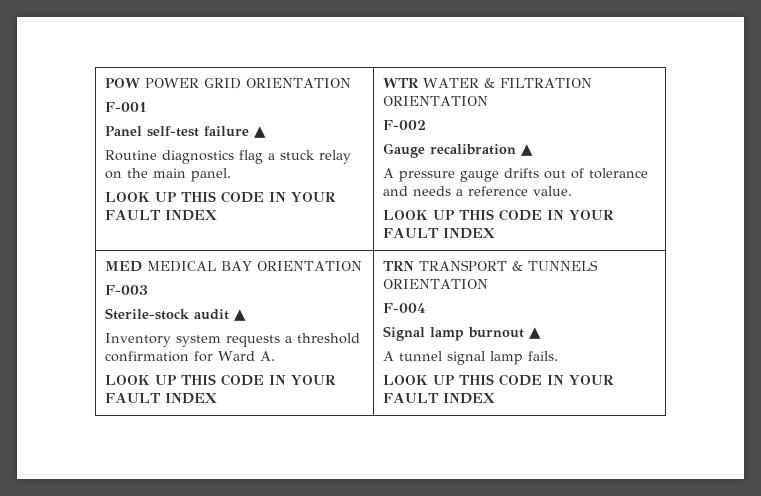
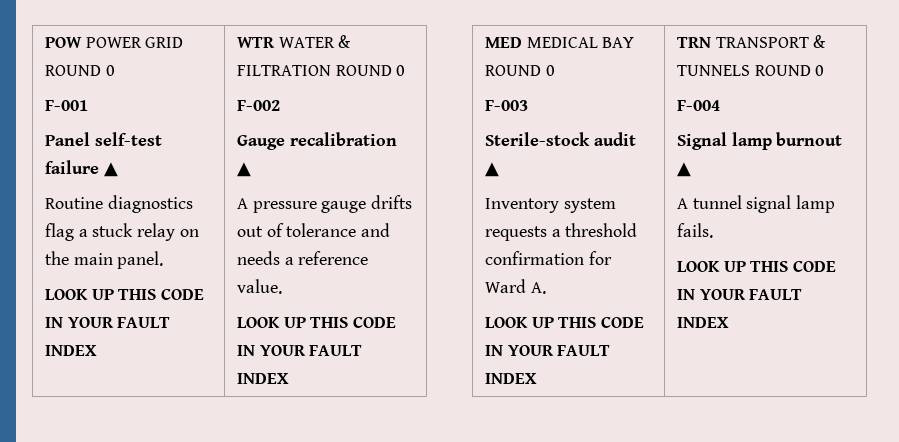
- POW POWER GRID ORIENTATION
+ POW POWER GRID ROUND 0
- WTR WATER & FILTRATION ORIENTATION
+ WTR WATER & FILTRATION ROUND 0
- MED MEDICAL BAY ORIENTATION
+ MED MEDICAL BAY ROUND 0
- TRN TRANSPORT & TUNNELS ORIENTATION
+ TRN TRANSPORT & TUNNELS ROUND 0

